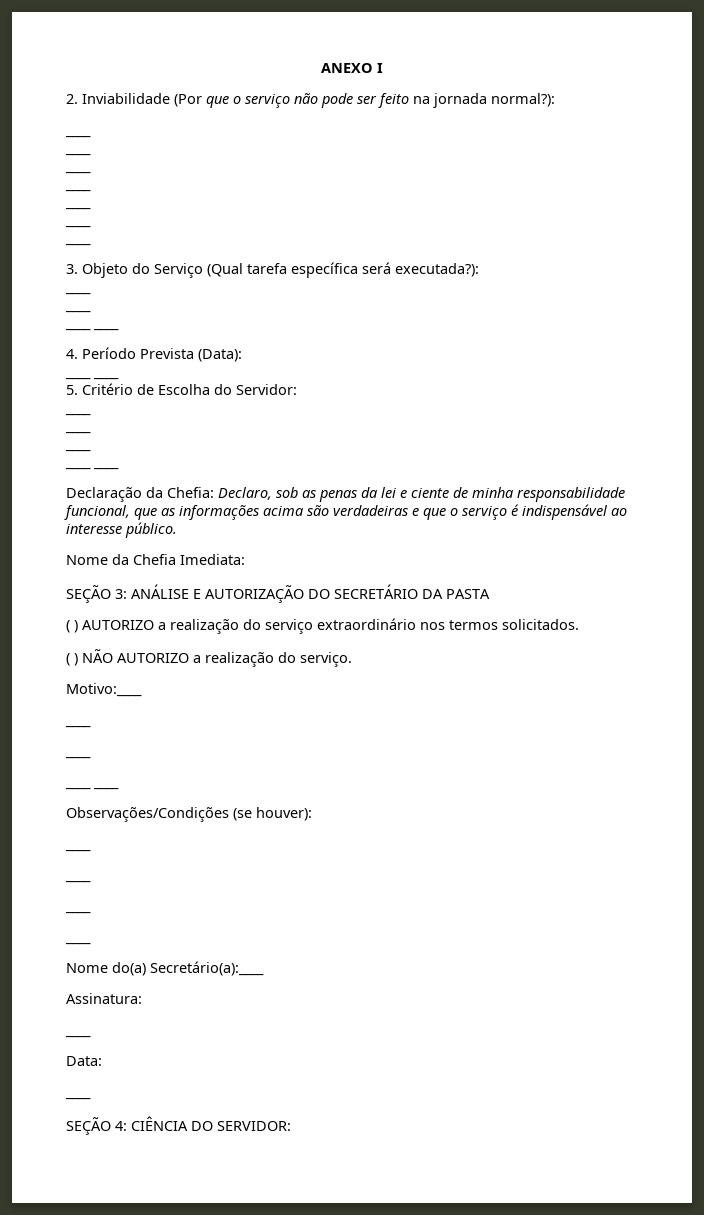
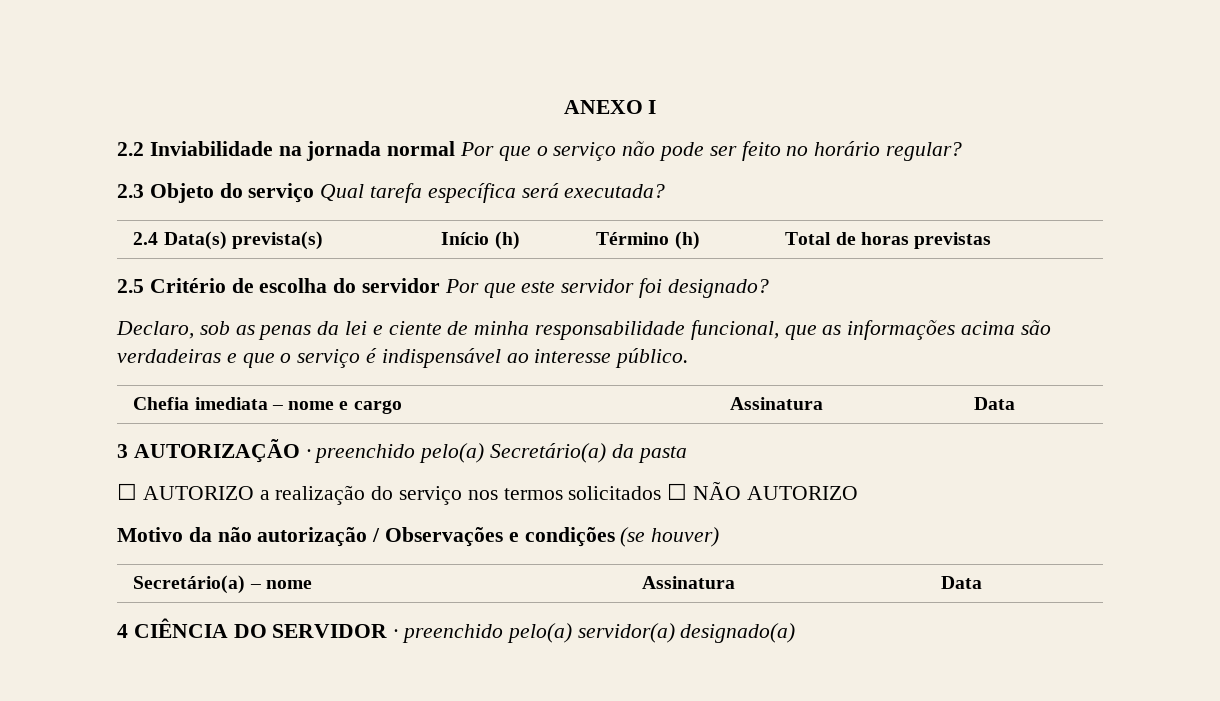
- 2. Inviabilidade (Por que o serviço não pode ser feito na jornada normal?):
- ____
- ____
- ____
- ____
- ____
- ____
- ____
- 3. Objeto do Serviço (Qual tarefa específica será executada?):
- ____
- ____
- ____ ____
- 4. Período Prevista (Data):
- ____ ____
- 5. Critério de Escolha do Servidor:
- ____
- ____
- ____
- ____ ____
- Declaração da Chefia: Declaro, sob as penas da lei e ciente de minha responsabilidade funcional, que as informações acima são verdadeiras e que o serviço é indispensável ao interesse público.
+ 2.2 Inviabilidade na jornada normal Por que o serviço não pode ser feito no horário regular?
+ 2.3 Objeto do serviço Qual tarefa específica será executada?
+ 2.4 Data(s) prevista(s) | Início (h) | Término (h) | Total de horas previstas
+ 2.5 Critério de escolha do servidor Por que este servidor foi designado?
+ Declaro, sob as penas da lei e ciente de minha responsabilidade funcional, que as informações acima são verdadeiras e que o serviço é indispensável ao interesse público.
- Nome da Chefia Imediata:
- SEÇÃO 3: ANÁLISE E AUTORIZAÇÃO DO SECRETÁRIO DA PASTA
- ( ) AUTORIZO a realização do serviço extraordinário nos termos solicitados.
- ( ) NÃO AUTORIZO a realização do serviço.
- Motivo:____
- ____
- ____
- ____ ____
- Observações/Condições (se houver):
- ____
- ____
- ____
- ____
- Nome do(a) Secretário(a):____
- Assinatura:
- ____
- Data:
- ____
- SEÇÃO 4: CIÊNCIA DO SERVIDOR:
+ Chefia imediata – nome e cargo | Assinatura | Data
+ 3 AUTORIZAÇÃO · preenchido pelo(a) Secretário(a) da pasta
+ ☐ AUTORIZO a realização do serviço nos termos solicitados ☐ NÃO AUTORIZO
+ Motivo da não autorização / Observações e condições (se houver)
+ Secretário(a) – nome | Assinatura | Data
+ 4 CIÊNCIA DO SERVIDOR · preenchido pelo(a) servidor(a) designado(a)

